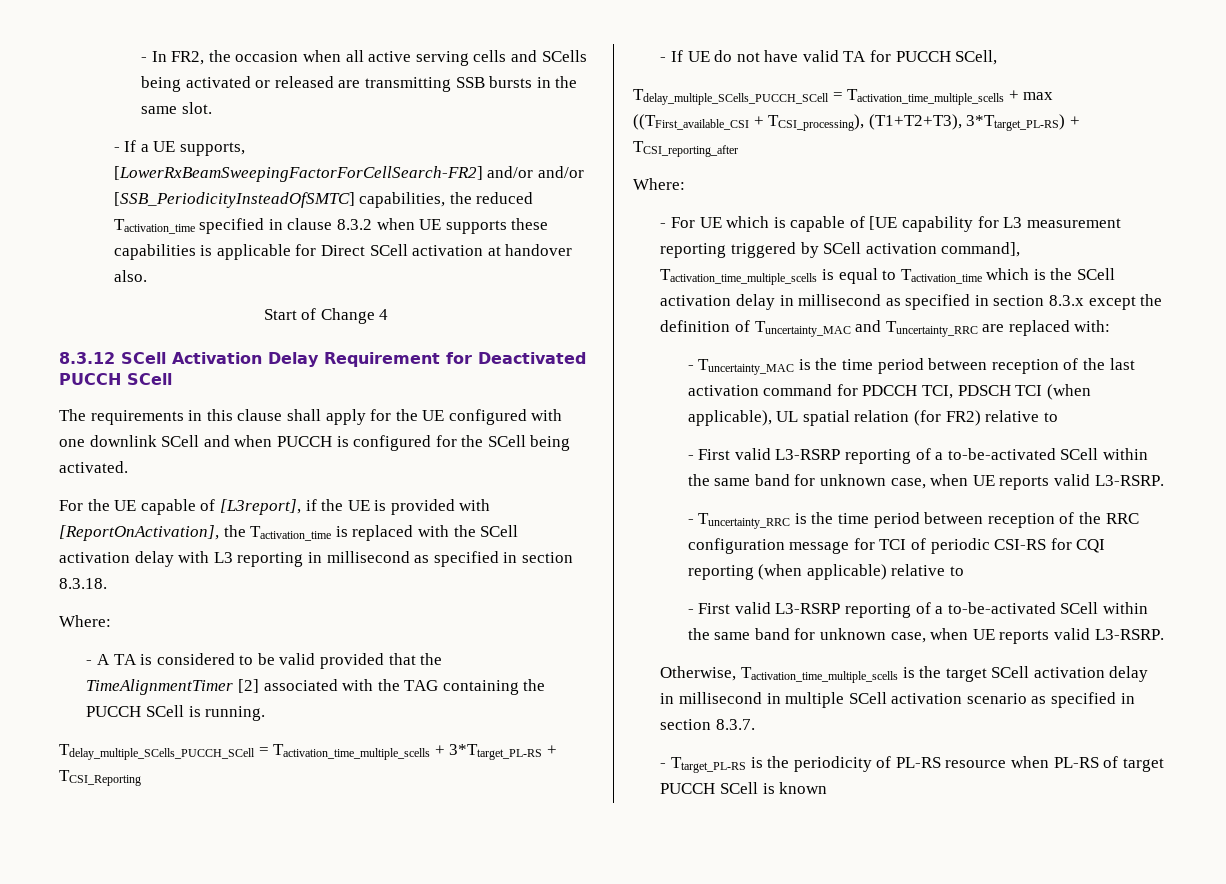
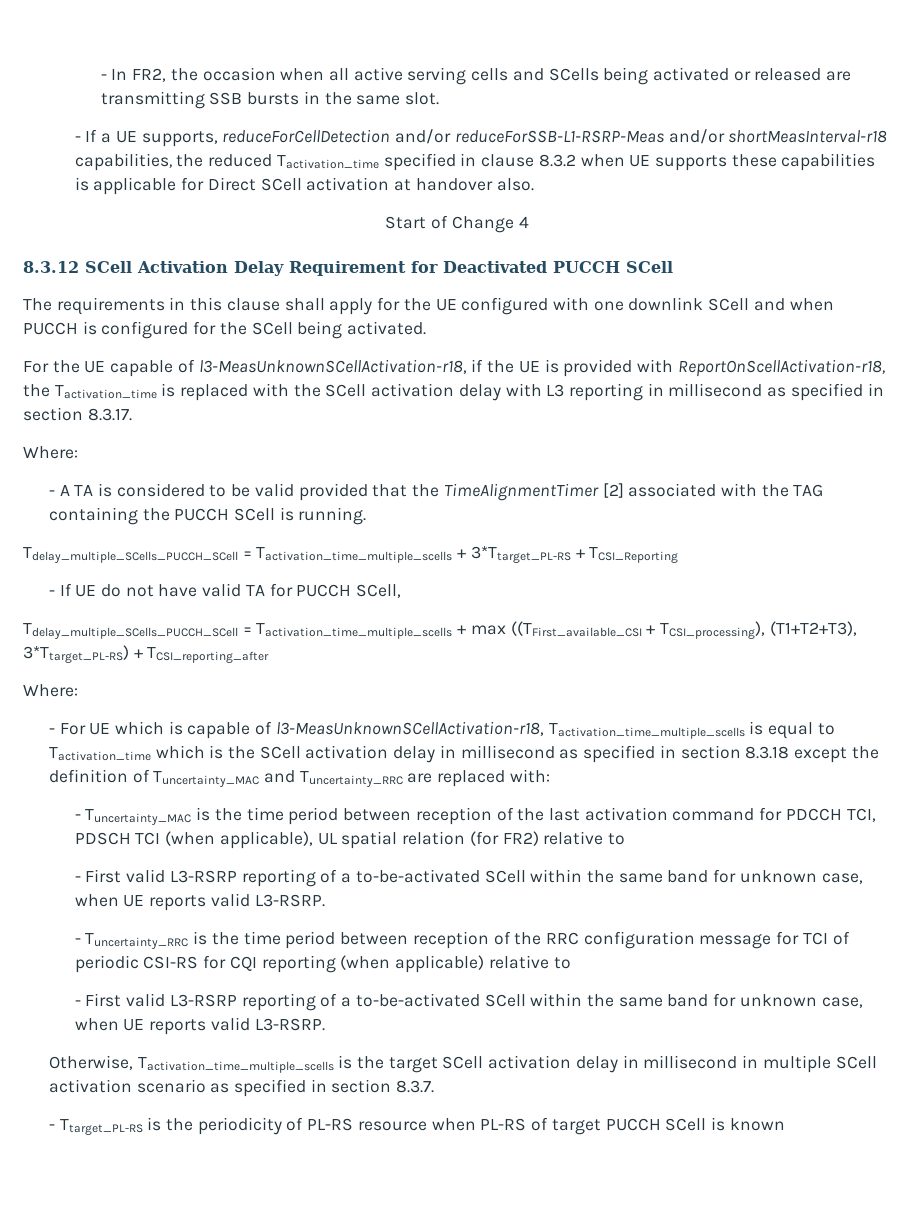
- - If a UE supports, [LowerRxBeamSweepingFactorForCellSearch-FR2] and/or and/or [SSB_PeriodicityInsteadOfSMTC] capabilities, the reduced Tactivation_time specified in clause 8.3.2 when UE supports these capabilities is applicable for Direct SCell activation at handover also.
+ - If a UE supports, reduceForCellDetection and/or reduceForSSB-L1-RSRP-Meas and/or shortMeasInterval-r18 capabilities, the reduced Tactivation_time specified in clause 8.3.2 when UE supports these capabilities is applicable for Direct SCell activation at handover also.
- For the UE capable of [L3report], if the UE is provided with [ReportOnActivation], the Tactivation_time is replaced with the SCell activation delay with L3 reporting in millisecond as specified in section 8.3.18.
+ For the UE capable of l3-MeasUnknownSCellActivation-r18, if the UE is provided with ReportOnScellActivation-r18, the Tactivation_time is replaced with the SCell activation delay with L3 reporting in millisecond as specified in section 8.3.17.
- - For UE which is capable of [UE capability for L3 measurement reporting triggered by SCell activation command], Tactivation_time_multiple_scells is equal to Tactivation_time which is the SCell activation delay in millisecond as specified in section 8.3.x except the definition of Tuncertainty_MAC and Tuncertainty_RRC are replaced with:
+ - For UE which is capable of l3-MeasUnknownSCellActivation-r18, Tactivation_time_multiple_scells is equal to Tactivation_time which is the SCell activation delay in millisecond as specified in section 8.3.18 except the definition of Tuncertainty_MAC and Tuncertainty_RRC are replaced with:

